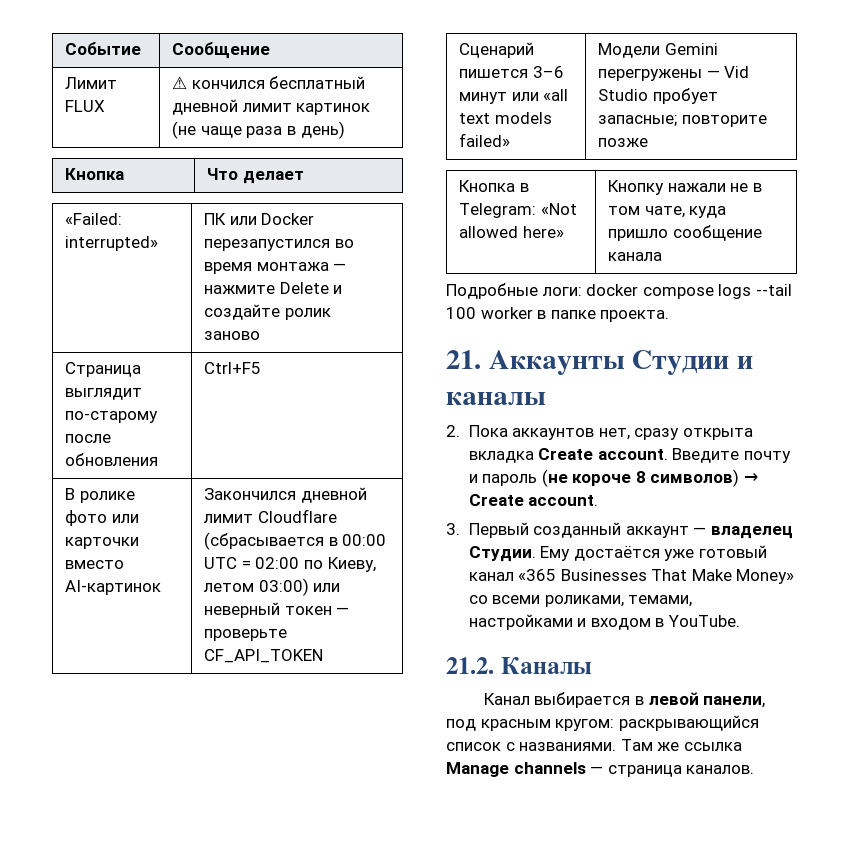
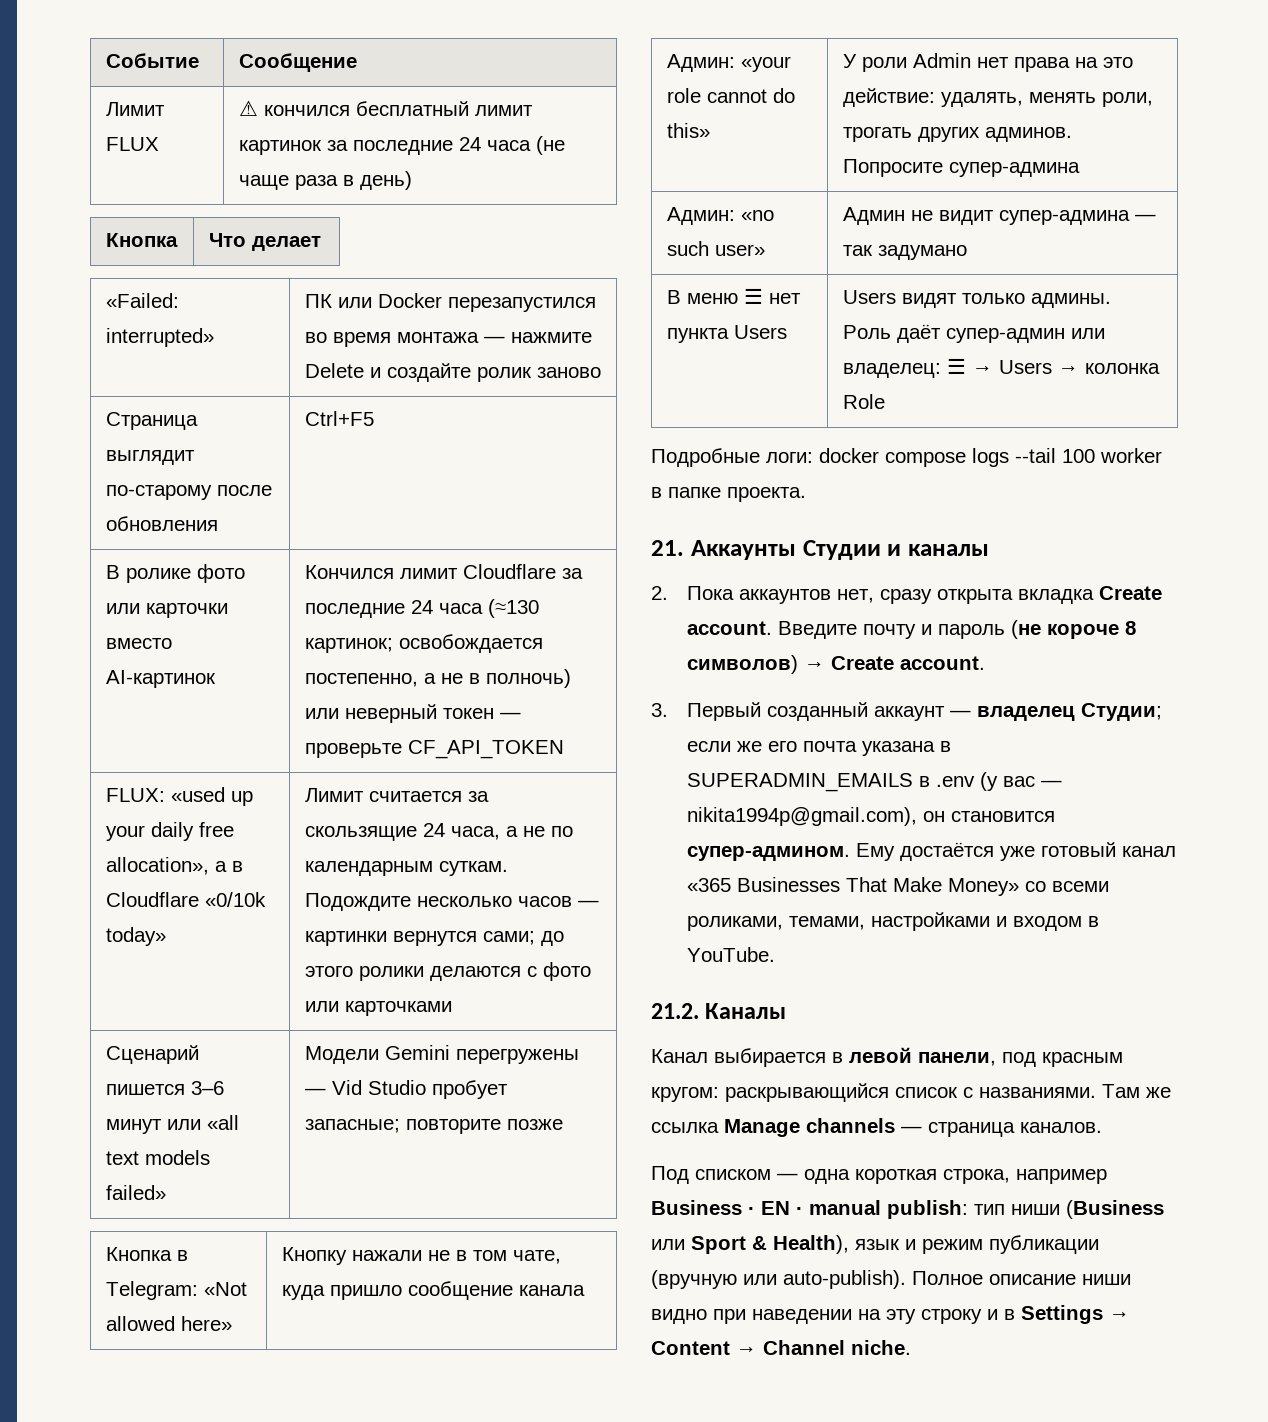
- Лимит FLUX | ⚠ кончился бесплатный дневной лимит картинок (не чаще раза в день)
+ Лимит FLUX | ⚠ кончился бесплатный лимит картинок за последние 24 часа (не чаще раза в день)
- В ролике фото или карточки вместо AI-картинок | Закончился дневной лимит Cloudflare (сбрасывается в 00:00 UTC = 02:00 по Киеву, летом 03:00) или неверный токен — проверьте CF_API_TOKEN
+ В ролике фото или карточки вместо AI-картинок | Кончился лимит Cloudflare за последние 24 часа (≈130 картинок; освобождается постепенно, а не в полночь) или неверный токен — проверьте CF_API_TOKEN
+ FLUX: «used up your daily free allocation», а в Cloudflare «0/10k today» | Лимит считается за скользящие 24 часа, а не по календарным суткам. Подождите несколько часов — картинки вернутся сами; до этого ролики делаются с фото или карточками
+ Админ: «your role cannot do this» | У роли Admin нет права на это действие: удалять, менять роли, трогать других админов. Попросите супер-админа
+ Админ: «no such user» | Админ не видит супер-админа — так задумано
+ В меню ☰ нет пункта Users | Users видят только админы. Роль даёт супер-админ или владелец: ☰ → Users → колонка Role
- 3. Первый созданный аккаунт — владелец Студии.
+ 3. Первый созданный аккаунт — владелец Студии; если же его почта указана в SUPERADMIN_EMAILS в .env (у вас — nikita1994p@gmail.com), он становится супер-админом.
+ Под списком — одна короткая строка, например Business · EN · manual publish: тип ниши (Business или Sport & Health), язык и режим публикации (вручную или auto-publish). Полное описание ниши видно при наведении на эту строку и в Settings → Content → Channel niche.

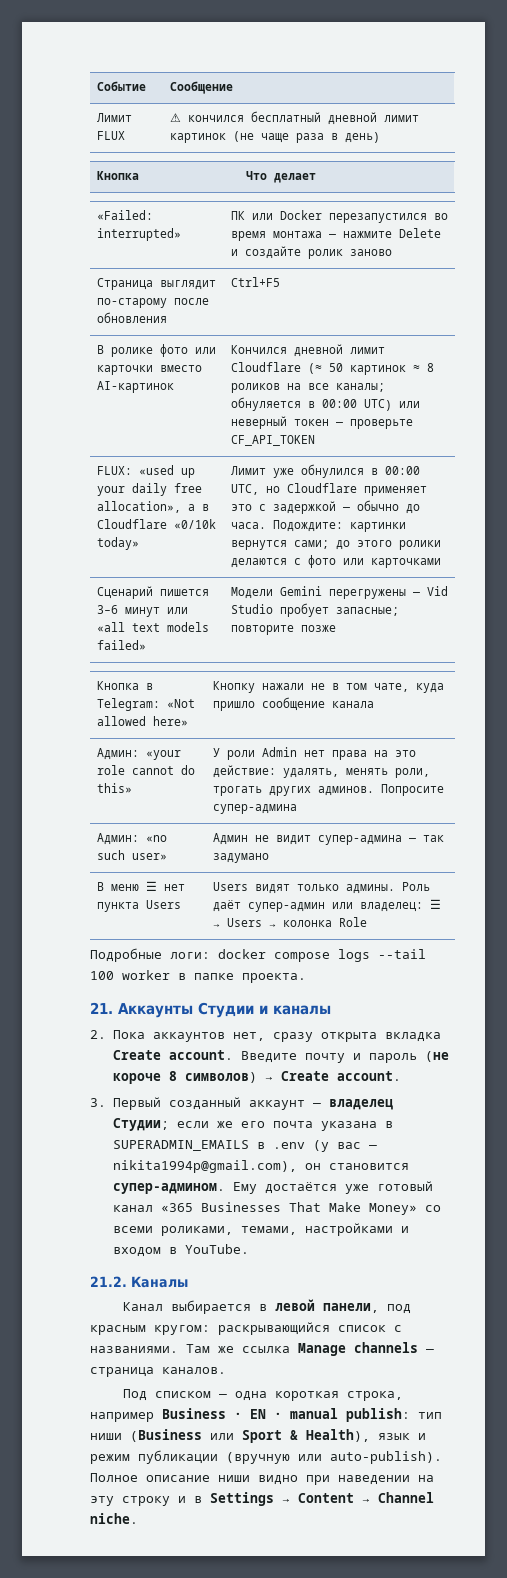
- Лимит FLUX | ⚠ кончился бесплатный лимит картинок за последние 24 часа (не чаще раза в день)
+ Лимит FLUX | ⚠ кончился бесплатный дневной лимит картинок (не чаще раза в день)
- В ролике фото или карточки вместо AI-картинок | Кончился лимит Cloudflare за последние 24 часа (≈130 картинок; освобождается постепенно, а не в полночь) или неверный токен — проверьте CF_API_TOKEN
+ В ролике фото или карточки вместо AI-картинок | Кончился дневной лимит Cloudflare (≈ 50 картинок ≈ 8 роликов на все каналы; обнуляется в 00:00 UTC) или неверный токен — проверьте CF_API_TOKEN
- FLUX: «used up your daily free allocation», а в Cloudflare «0/10k today» | Лимит считается за скользящие 24 часа, а не по календарным суткам. Подождите несколько часов — картинки вернутся сами; до этого ролики делаются с фото или карточками
+ FLUX: «used up your daily free allocation», а в Cloudflare «0/10k today» | Лимит уже обнулился в 00:00 UTC, но Cloudflare применяет это с задержкой — обычно до часа. Подождите: картинки вернутся сами; до этого ролики делаются с фото или карточками

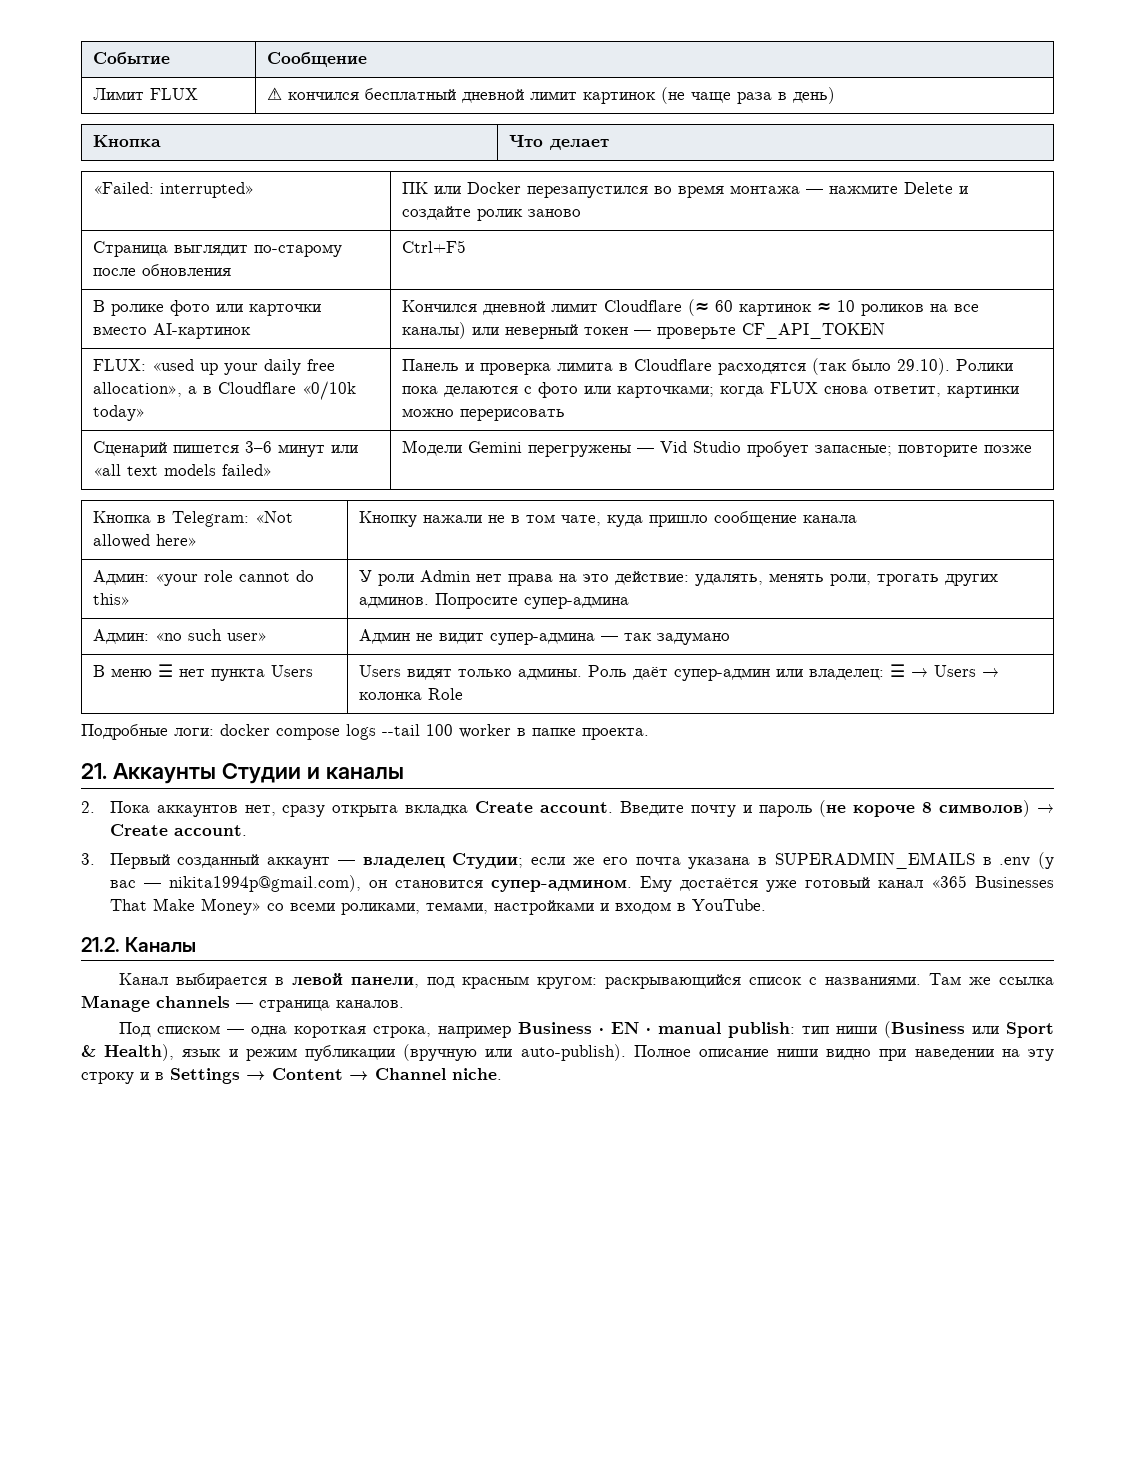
- В ролике фото или карточки вместо AI-картинок | Кончился дневной лимит Cloudflare (≈ 50 картинок ≈ 8 роликов на все каналы; обнуляется в 00:00 UTC) или неверный токен — проверьте CF_API_TOKEN
+ В ролике фото или карточки вместо AI-картинок | Кончился дневной лимит Cloudflare (≈ 60 картинок ≈ 10 роликов на все каналы) или неверный токен — проверьте CF_API_TOKEN
- FLUX: «used up your daily free allocation», а в Cloudflare «0/10k today» | Лимит уже обнулился в 00:00 UTC, но Cloudflare применяет это с задержкой — обычно до часа. Подождите: картинки вернутся сами; до этого ролики делаются с фото или карточками
+ FLUX: «used up your daily free allocation», а в Cloudflare «0/10k today» | Панель и проверка лимита в Cloudflare расходятся (так было 29.10). Ролики пока делаются с фото или карточками; когда FLUX снова ответит, картинки можно перерисовать

